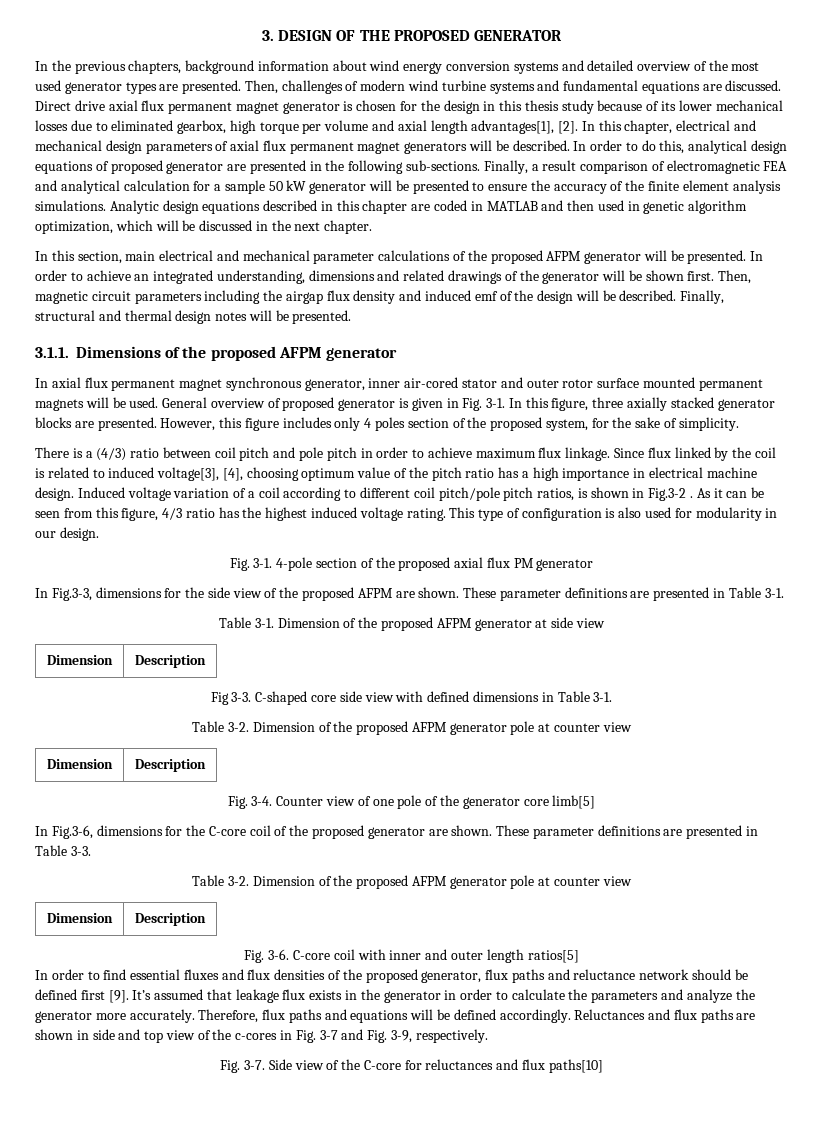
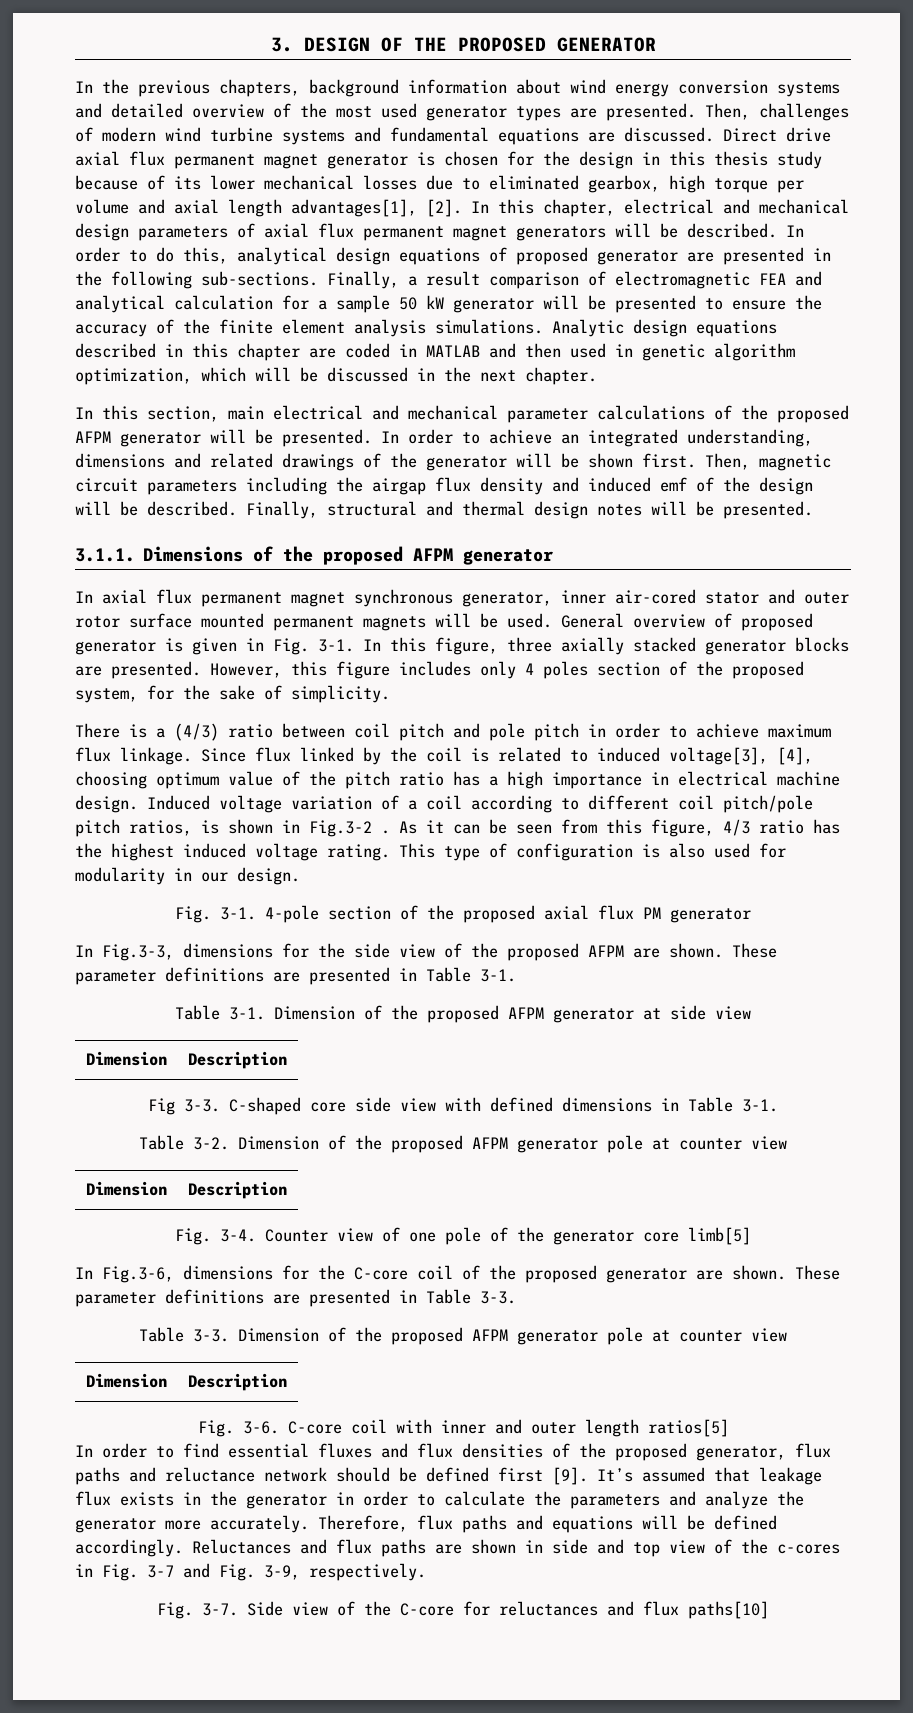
  These parameter definitions are presented in Table 3-3.
- Table 3-2.
+ Table 3-3.

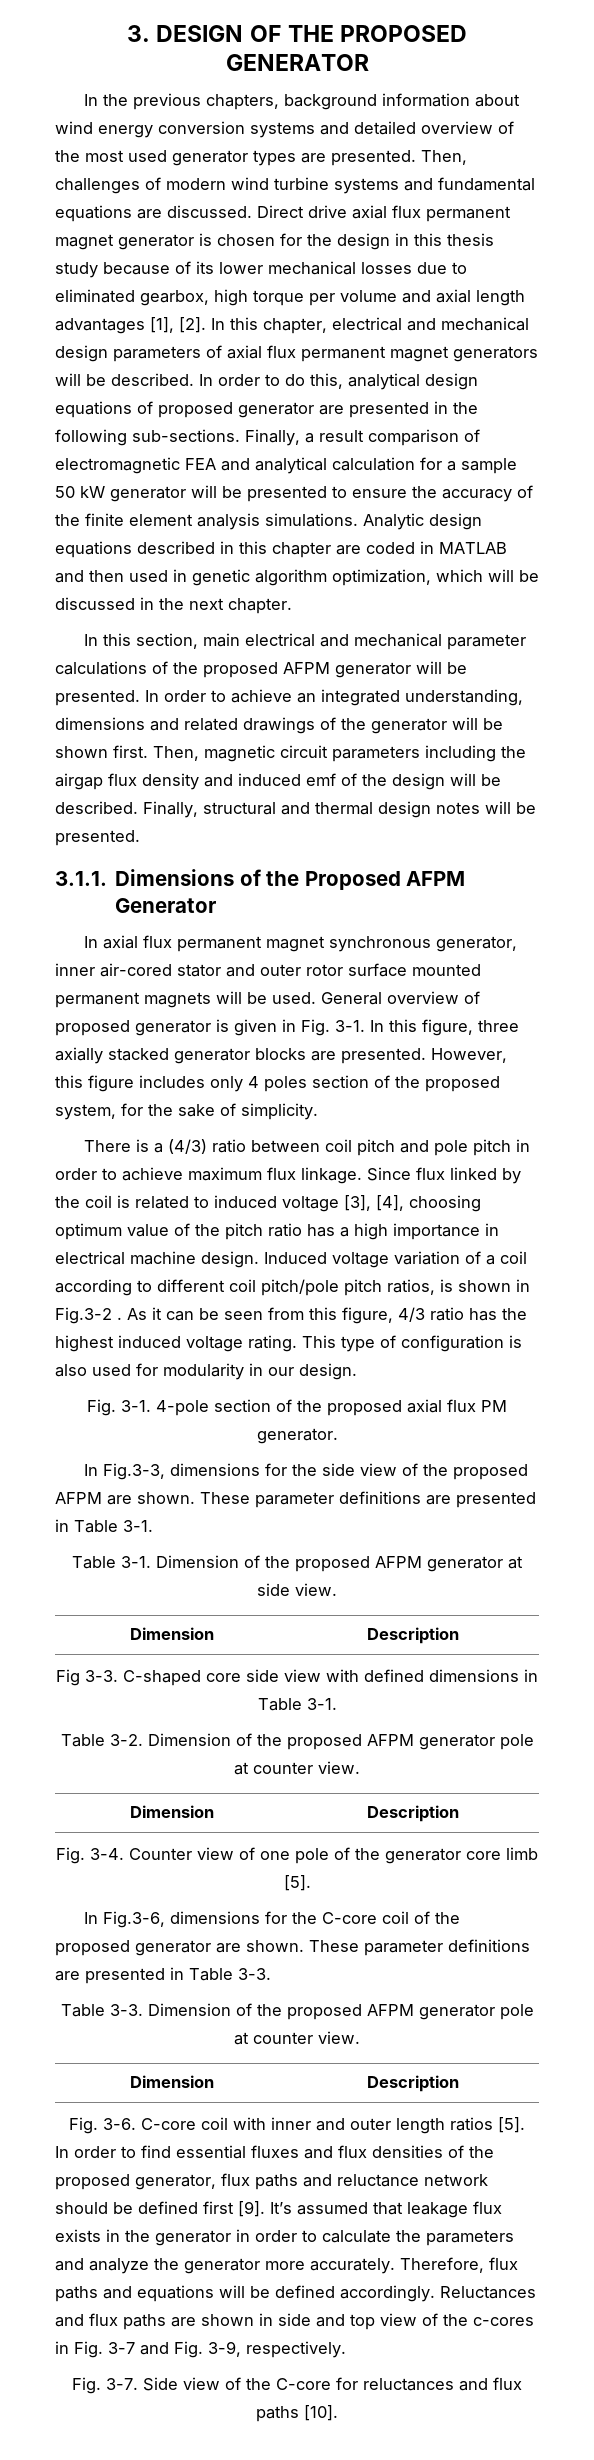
- Direct drive axial flux permanent magnet generator is chosen for the design in this thesis study because of its lower mechanical losses due to eliminated gearbox, high torque per volume and axial length advantages[1], [2].
+ Direct drive axial flux permanent magnet generator is chosen for the design in this thesis study because of its lower mechanical losses due to eliminated gearbox, high torque per volume and axial length advantages [1], [2].
- 3.1.1. Dimensions of the proposed AFPM generator
+ 3.1.1. Dimensions of the Proposed AFPM Generator
- Since flux linked by the coil is related to induced voltage[3], [4], choosing optimum value of the pitch ratio has a high importance in electrical machine design.
+ Since flux linked by the coil is related to induced voltage [3], [4], choosing optimum value of the pitch ratio has a high importance in electrical machine design.
- 4-pole section of the proposed axial flux PM generator
+ 4-pole section of the proposed axial flux PM generator.
- Dimension of the proposed AFPM generator at side view
+ Dimension of the proposed AFPM generator at side view.
- Table 3-2. Dimension of the proposed AFPM generator pole at counter view
+ Table 3-2. Dimension of the proposed AFPM generator pole at counter view.
- Counter view of one pole of the generator core limb[5]
+ Counter view of one pole of the generator core limb [5].
- Table 3-3. Dimension of the proposed AFPM generator pole at counter view
+ Table 3-3. Dimension of the proposed AFPM generator pole at counter view.
- C-core coil with inner and outer length ratios[5]
+ C-core coil with inner and outer length ratios [5].
- Side view of the C-core for reluctances and flux paths[10]
+ Side view of the C-core for reluctances and flux paths [10].

